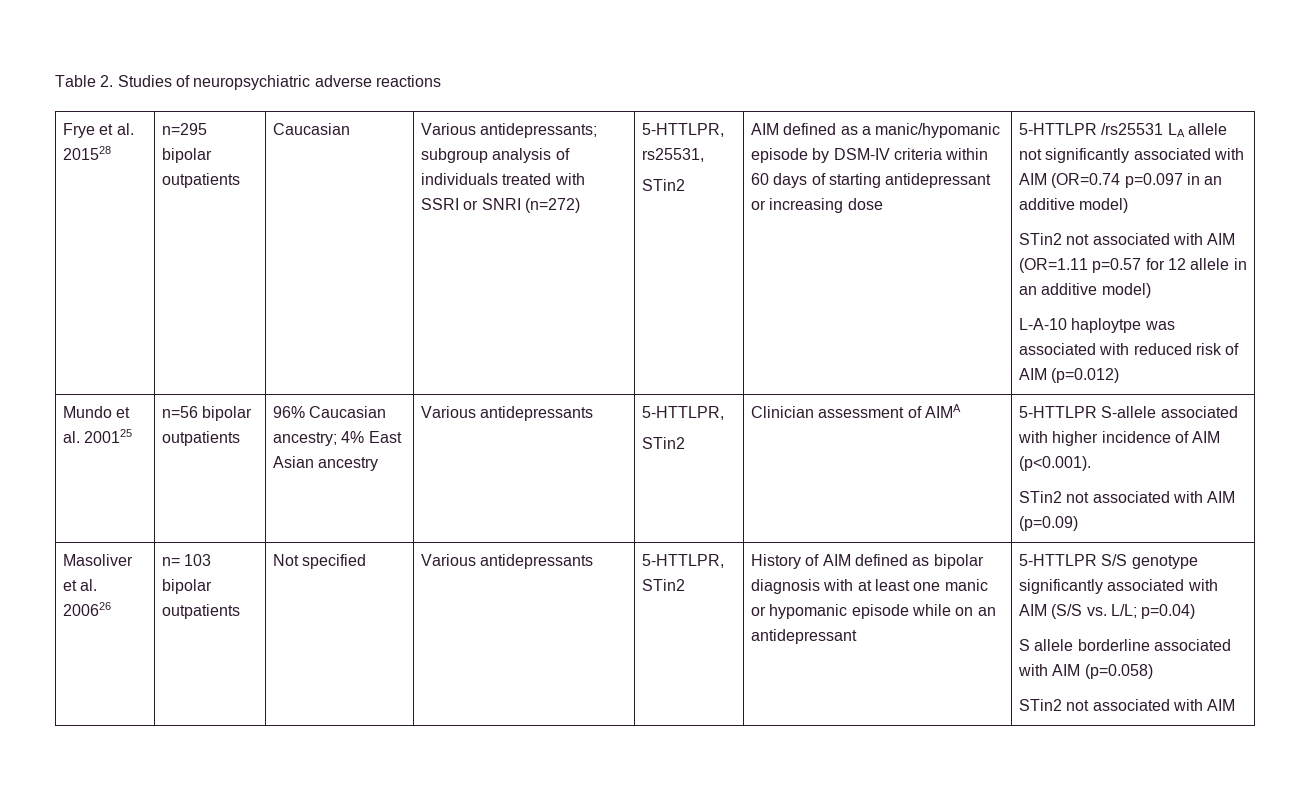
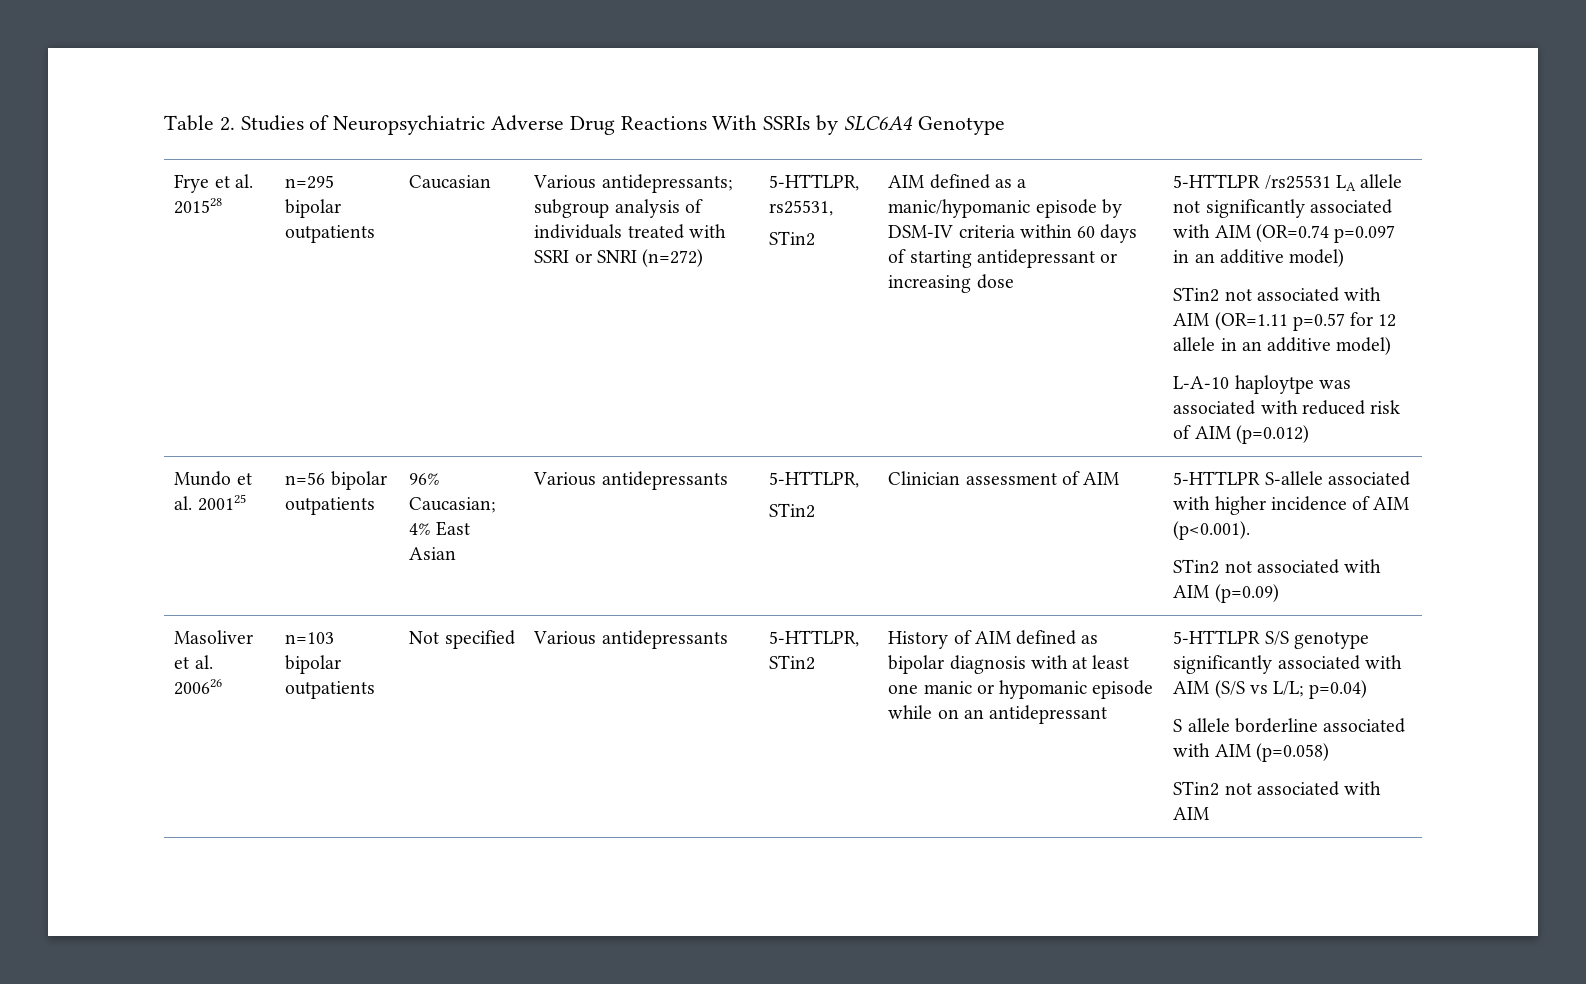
- Table 2. Studies of neuropsychiatric adverse reactions
+ Table 2. Studies of Neuropsychiatric Adverse Drug Reactions With SSRIs by SLC6A4 Genotype
- Mundo et al. 200125 | n=56 bipolar outpatients | 96% Caucasian ancestry; 4% East Asian ancestry | Various antidepressants | 5-HTTLPR,
- STin2 | Clinician assessment of AIMA | 5-HTTLPR S-allele associated with higher incidence of AIM (p<0.001).
+ Mundo et al. 200125 | n=56 bipolar outpatients | 96% Caucasian; 4% East Asian | Various antidepressants | 5-HTTLPR,
+ STin2 | Clinician assessment of AIM | 5-HTTLPR S-allele associated with higher incidence of AIM (p<0.001).
- n= 103 bipolar outpatients
+ n=103 bipolar outpatients
- 5-HTTLPR S/S genotype significantly associated with AIM (S/S vs. L/L; p=0.04)
+ 5-HTTLPR S/S genotype significantly associated with AIM (S/S vs L/L; p=0.04)

